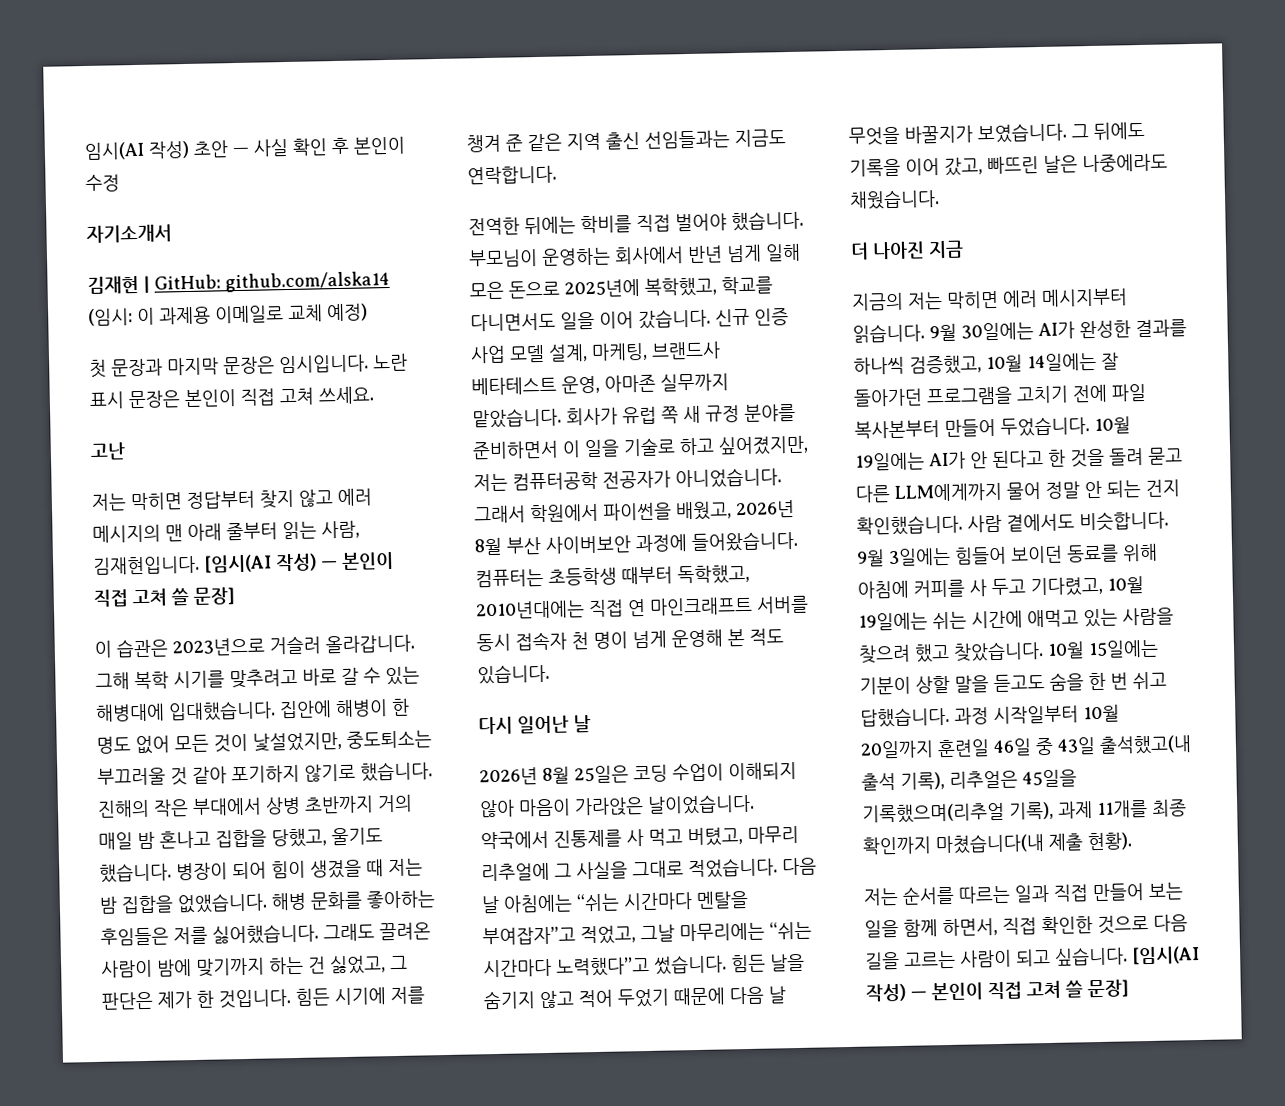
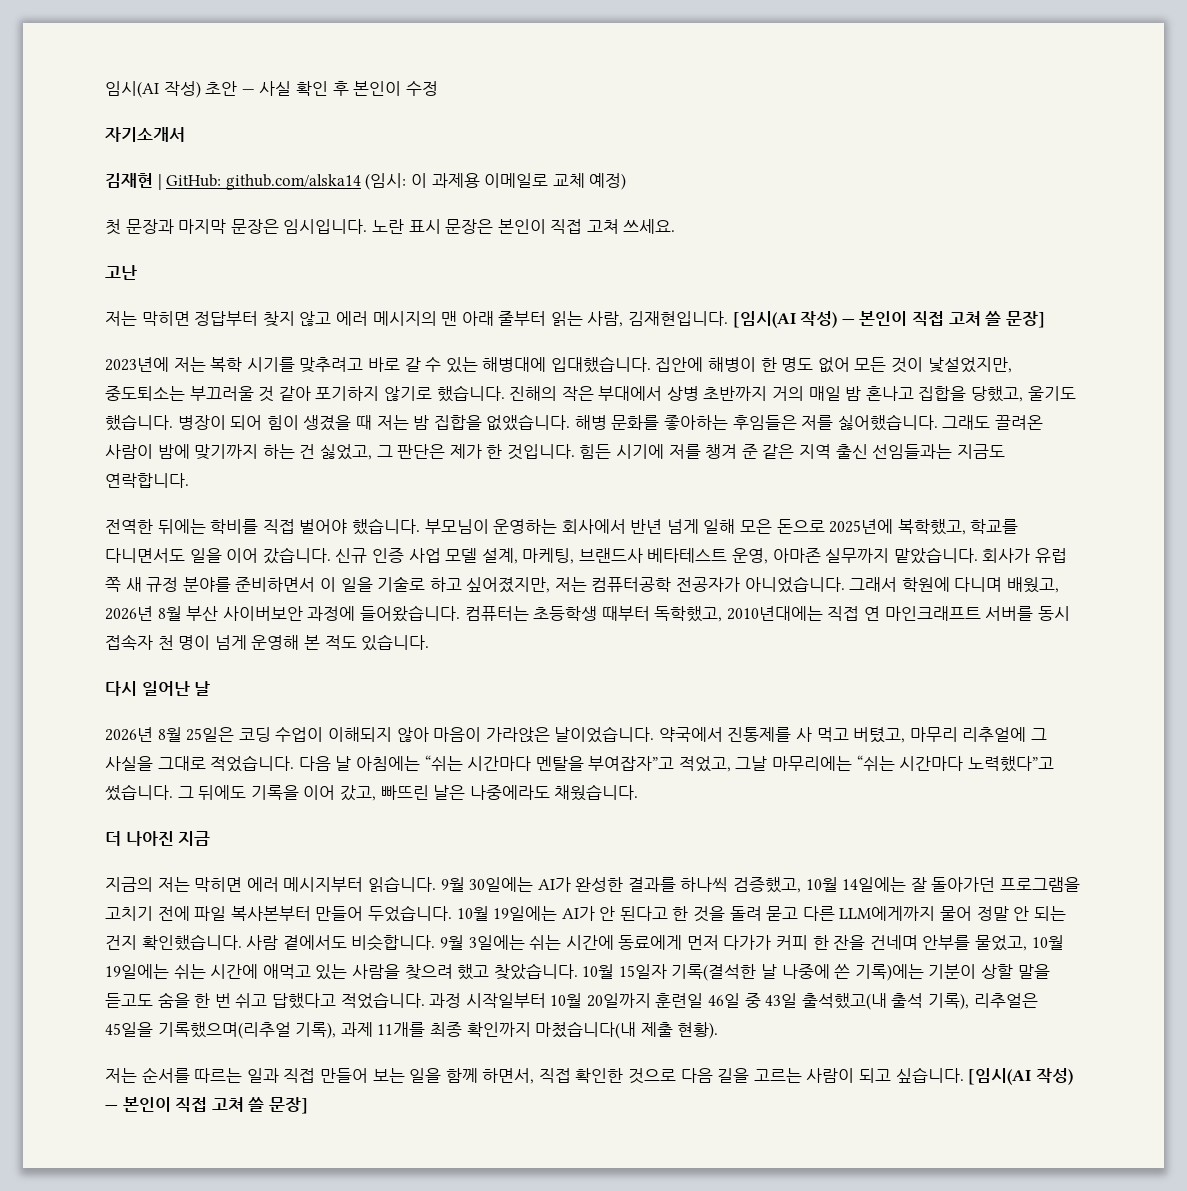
- 이 습관은 2023년으로 거슬러 올라갑니다. 그해 복학 시기를 맞추려고 바로 갈 수 있는 해병대에 입대했습니다.
+ 2023년에 저는 복학 시기를 맞추려고 바로 갈 수 있는 해병대에 입대했습니다.
- 그래서 학원에서 파이썬을 배웠고, 2026년 8월 부산 사이버보안 과정에 들어왔습니다.
+ 그래서 학원에 다니며 배웠고, 2026년 8월 부산 사이버보안 과정에 들어왔습니다.
- 힘든 날을 숨기지 않고 적어 두었기 때문에 다음 날 무엇을 바꿀지가 보였습니다.
- 9월 3일에는 힘들어 보이던 동료를 위해 아침에 커피를 사 두고 기다렸고, 10월 19일에는 쉬는 시간에 애먹고 있는 사람을 찾으려 했고 찾았습니다.
+ 9월 3일에는 쉬는 시간에 동료에게 먼저 다가가 커피 한 잔을 건네며 안부를 물었고, 10월 19일에는 쉬는 시간에 애먹고 있는 사람을 찾으려 했고 찾았습니다.
- 10월 15일에는 기분이 상할 말을 듣고도 숨을 한 번 쉬고 답했습니다.
+ 10월 15일자 기록(결석한 날 나중에 쓴 기록)에는 기분이 상할 말을 듣고도 숨을 한 번 쉬고 답했다고 적었습니다.

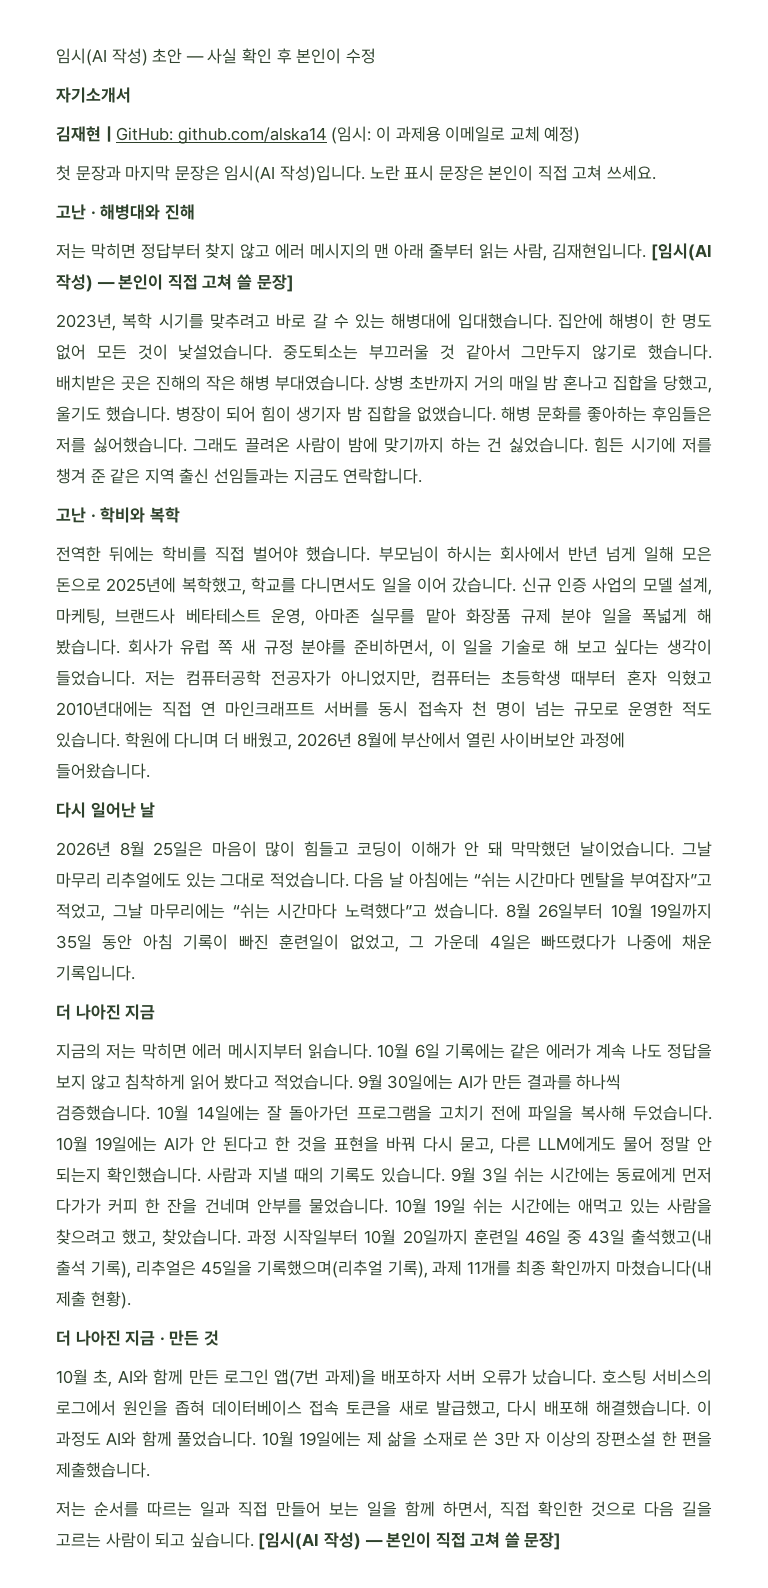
- 첫 문장과 마지막 문장은 임시입니다.
+ 첫 문장과 마지막 문장은 임시(AI 작성)입니다.
- 고난
+ 고난 · 해병대와 진해
- 2023년에 저는 복학 시기를 맞추려고 바로 갈 수 있는 해병대에 입대했습니다.
+ 2023년, 복학 시기를 맞추려고 바로 갈 수 있는 해병대에 입대했습니다.
- 집안에 해병이 한 명도 없어 모든 것이 낯설었지만, 중도퇴소는 부끄러울 것 같아 포기하지 않기로 했습니다. 진해의 작은 부대에서 상병 초반까지 거의 매일 밤 혼나고 집합을 당했고, 울기도 했습니다.
+ 집안에 해병이 한 명도 없어 모든 것이 낯설었습니다. 중도퇴소는 부끄러울 것 같아서 그만두지 않기로 했습니다. 배치받은 곳은 진해의 작은 해병 부대였습니다. 상병 초반까지 거의 매일 밤 혼나고 집합을 당했고, 울기도 했습니다.
- 병장이 되어 힘이 생겼을 때 저는 밤 집합을 없앴습니다.
+ 병장이 되어 힘이 생기자 밤 집합을 없앴습니다.
- 그래도 끌려온 사람이 밤에 맞기까지 하는 건 싫었고, 그 판단은 제가 한 것입니다.
+ 그래도 끌려온 사람이 밤에 맞기까지 하는 건 싫었습니다.
+ 고난 · 학비와 복학
- 부모님이 운영하는 회사에서 반년 넘게 일해 모은 돈으로 2025년에 복학했고, 학교를 다니면서도 일을 이어 갔습니다.
+ 부모님이 하시는 회사에서 반년 넘게 일해 모은 돈으로 2025년에 복학했고, 학교를 다니면서도 일을 이어 갔습니다.
- 신규 인증 사업 모델 설계, 마케팅, 브랜드사 베타테스트 운영, 아마존 실무까지 맡았습니다.
+ 신규 인증 사업의 모델 설계, 마케팅, 브랜드사 베타테스트 운영, 아마존 실무를 맡아 화장품 규제 분야 일을 폭넓게 해 봤습니다.
- 회사가 유럽 쪽 새 규정 분야를 준비하면서 이 일을 기술로 하고 싶어졌지만, 저는 컴퓨터공학 전공자가 아니었습니다. 그래서 학원에 다니며 배웠고, 2026년 8월 부산 사이버보안 과정에 들어왔습니다. 컴퓨터는 초등학생 때부터 독학했고, 2010년대에는 직접 연 마인크래프트 서버를 동시 접속자 천 명이 넘게 운영해 본 적도 있습니다.
+ 회사가 유럽 쪽 새 규정 분야를 준비하면서, 이 일을 기술로 해 보고 싶다는 생각이 들었습니다. 저는 컴퓨터공학 전공자가 아니었지만, 컴퓨터는 초등학생 때부터 혼자 익혔고 2010년대에는 직접 연 마인크래프트 서버를 동시 접속자 천 명이 넘는 규모로 운영한 적도 있습니다. 학원에 다니며 더 배웠고, 2026년 8월에 부산에서 열린 사이버보안 과정에 들어왔습니다.
- 2026년 8월 25일은 코딩 수업이 이해되지 않아 마음이 가라앉은 날이었습니다. 약국에서 진통제를 사 먹고 버텼고, 마무리 리추얼에 그 사실을 그대로 적었습니다.
+ 2026년 8월 25일은 마음이 많이 힘들고 코딩이 이해가 안 돼 막막했던 날이었습니다. 그날 마무리 리추얼에도 있는 그대로 적었습니다.
- 그 뒤에도 기록을 이어 갔고, 빠뜨린 날은 나중에라도 채웠습니다.
+ 8월 26일부터 10월 19일까지 35일 동안 아침 기록이 빠진 훈련일이 없었고, 그 가운데 4일은 빠뜨렸다가 나중에 채운 기록입니다.
+ 10월 6일 기록에는 같은 에러가 계속 나도 정답을 보지 않고 침착하게 읽어 봤다고 적었습니다.
- 9월 30일에는 AI가 완성한 결과를 하나씩 검증했고, 10월 14일에는 잘 돌아가던 프로그램을 고치기 전에 파일 복사본부터 만들어 두었습니다.
+ 9월 30일에는 AI가 만든 결과를 하나씩 검증했습니다. 10월 14일에는 잘 돌아가던 프로그램을 고치기 전에 파일을 복사해 두었습니다.
- 10월 19일에는 AI가 안 된다고 한 것을 돌려 묻고 다른 LLM에게까지 물어 정말 안 되는 건지 확인했습니다. 사람 곁에서도 비슷합니다. 9월 3일에는 쉬는 시간에 동료에게 먼저 다가가 커피 한 잔을 건네며 안부를 물었고, 10월 19일에는 쉬는 시간에 애먹고 있는 사람을 찾으려 했고 찾았습니다. 10월 15일자 기록(결석한 날 나중에 쓴 기록)에는 기분이 상할 말을 듣고도 숨을 한 번 쉬고 답했다고 적었습니다.
+ 10월 19일에는 AI가 안 된다고 한 것을 표현을 바꿔 다시 묻고, 다른 LLM에게도 물어 정말 안 되는지 확인했습니다. 사람과 지낼 때의 기록도 있습니다. 9월 3일 쉬는 시간에는 동료에게 먼저 다가가 커피 한 잔을 건네며 안부를 물었습니다. 10월 19일 쉬는 시간에는 애먹고 있는 사람을 찾으려고 했고, 찾았습니다.
+ 더 나아진 지금 · 만든 것
+ 10월 초, AI와 함께 만든 로그인 앱(7번 과제)을 배포하자 서버 오류가 났습니다. 호스팅 서비스의 로그에서 원인을 좁혀 데이터베이스 접속 토큰을 새로 발급했고, 다시 배포해 해결했습니다. 이 과정도 AI와 함께 풀었습니다. 10월 19일에는 제 삶을 소재로 쓴 3만 자 이상의 장편소설 한 편을 제출했습니다.

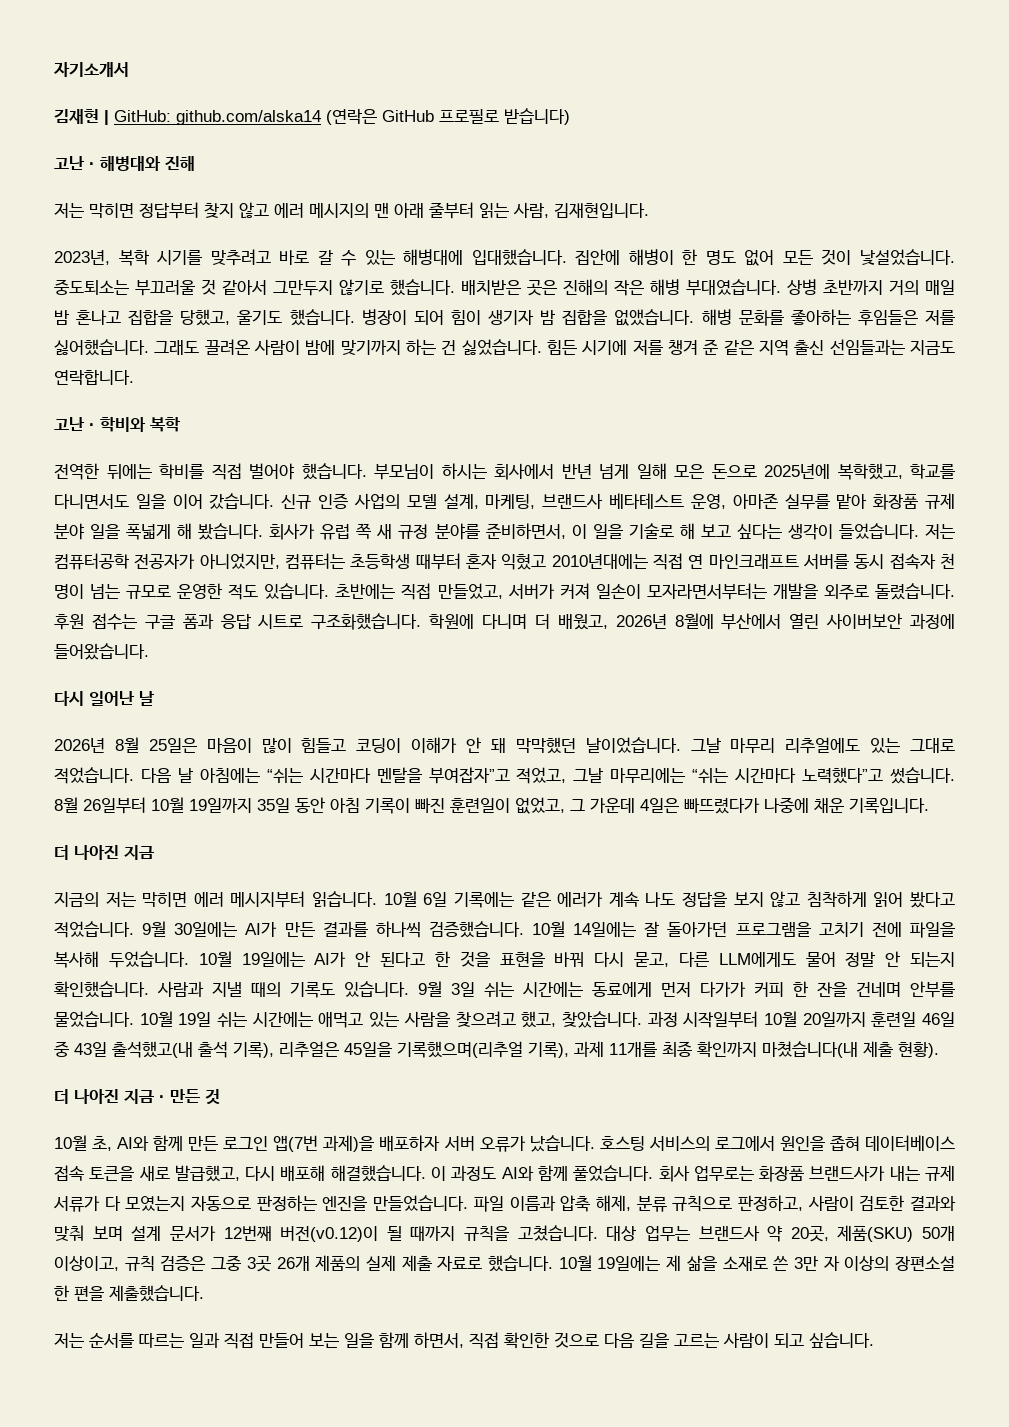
- 임시(AI 작성) 초안 — 사실 확인 후 본인이 수정
- 김재현 | GitHub: github.com/alska14 (임시: 이 과제용 이메일로 교체 예정)
- 첫 문장과 마지막 문장은 임시(AI 작성)입니다. 노란 표시 문장은 본인이 직접 고쳐 쓰세요.
+ 김재현 | GitHub: github.com/alska14 (연락은 GitHub 프로필로 받습니다)
- 저는 막히면 정답부터 찾지 않고 에러 메시지의 맨 아래 줄부터 읽는 사람, 김재현입니다. [임시(AI 작성) — 본인이 직접 고쳐 쓸 문장]
+ 저는 막히면 정답부터 찾지 않고 에러 메시지의 맨 아래 줄부터 읽는 사람, 김재현입니다.
+ 초반에는 직접 만들었고, 서버가 커져 일손이 모자라면서부터는 개발을 외주로 돌렸습니다. 후원 접수는 구글 폼과 응답 시트로 구조화했습니다.
+ 회사 업무로는 화장품 브랜드사가 내는 규제 서류가 다 모였는지 자동으로 판정하는 엔진을 만들었습니다. 파일 이름과 압축 해제, 분류 규칙으로 판정하고, 사람이 검토한 결과와 맞춰 보며 설계 문서가 12번째 버전(v0.12)이 될 때까지 규칙을 고쳤습니다. 대상 업무는 브랜드사 약 20곳, 제품(SKU) 50개 이상이고, 규칙 검증은 그중 3곳 26개 제품의 실제 제출 자료로 했습니다.
- 저는 순서를 따르는 일과 직접 만들어 보는 일을 함께 하면서, 직접 확인한 것으로 다음 길을 고르는 사람이 되고 싶습니다. [임시(AI 작성) — 본인이 직접 고쳐 쓸 문장]
+ 저는 순서를 따르는 일과 직접 만들어 보는 일을 함께 하면서, 직접 확인한 것으로 다음 길을 고르는 사람이 되고 싶습니다.

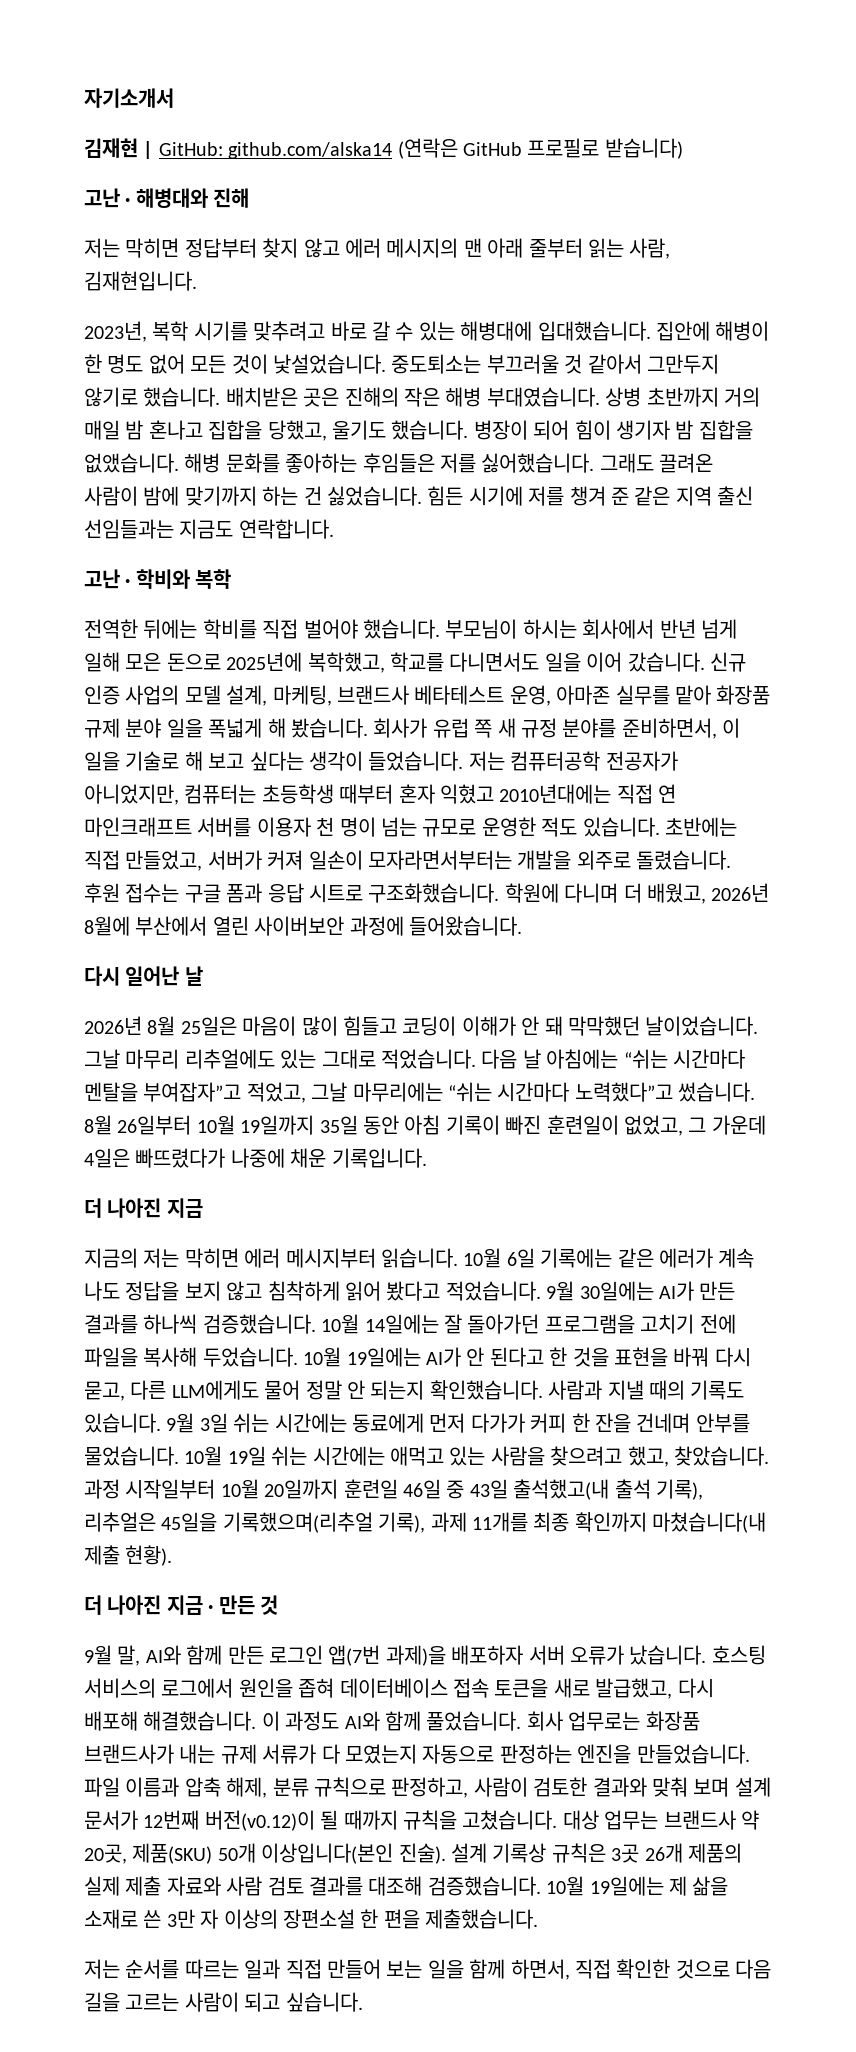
- 저는 컴퓨터공학 전공자가 아니었지만, 컴퓨터는 초등학생 때부터 혼자 익혔고 2010년대에는 직접 연 마인크래프트 서버를 동시 접속자 천 명이 넘는 규모로 운영한 적도 있습니다.
+ 저는 컴퓨터공학 전공자가 아니었지만, 컴퓨터는 초등학생 때부터 혼자 익혔고 2010년대에는 직접 연 마인크래프트 서버를 이용자 천 명이 넘는 규모로 운영한 적도 있습니다.
- 10월 초, AI와 함께 만든 로그인 앱(7번 과제)을 배포하자 서버 오류가 났습니다.
+ 9월 말, AI와 함께 만든 로그인 앱(7번 과제)을 배포하자 서버 오류가 났습니다.
- 대상 업무는 브랜드사 약 20곳, 제품(SKU) 50개 이상이고, 규칙 검증은 그중 3곳 26개 제품의 실제 제출 자료로 했습니다.
+ 대상 업무는 브랜드사 약 20곳, 제품(SKU) 50개 이상입니다(본인 진술). 설계 기록상 규칙은 3곳 26개 제품의 실제 제출 자료와 사람 검토 결과를 대조해 검증했습니다.

